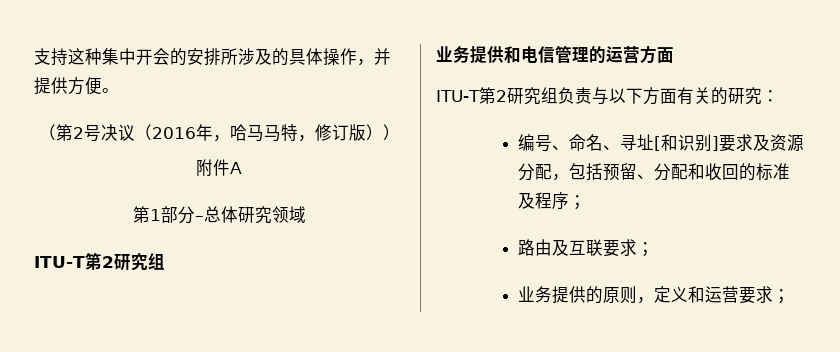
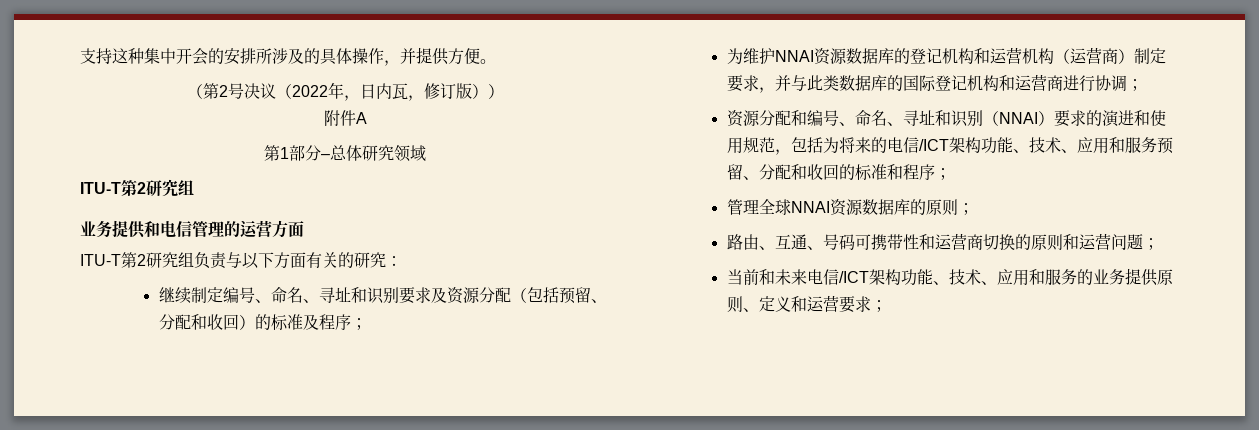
- （第2号决议（2016年，哈马马特，修订版））
+ （第2号决议（2022年，日内瓦，修订版））
- 编号、命名、寻址[和识别]要求及资源分配，包括预留、分配和收回的标准及程序；
- 路由及互联要求；
- 业务提供的原则，定义和运营要求；
+ 继续制定编号、命名、寻址和识别要求及资源分配（包括预留、分配和收回）的标准及程序；
+ 为维护NNAI资源数据库的登记机构和运营机构（运营商）制定要求，并与此类数据库的国际登记机构和运营商进行协调；
+ 资源分配和编号、命名、寻址和识别（NNAI）要求的演进和使用规范，包括为将来的电信/ICT架构功能、技术、应用和服务预留、分配和收回的标准和程序；
+ 管理全球NNAI资源数据库的原则；
+ 路由、互通、号码可携带性和运营商切换的原则和运营问题；
+ 当前和未来电信/ICT架构功能、技术、应用和服务的业务提供原则、定义和运营要求；

